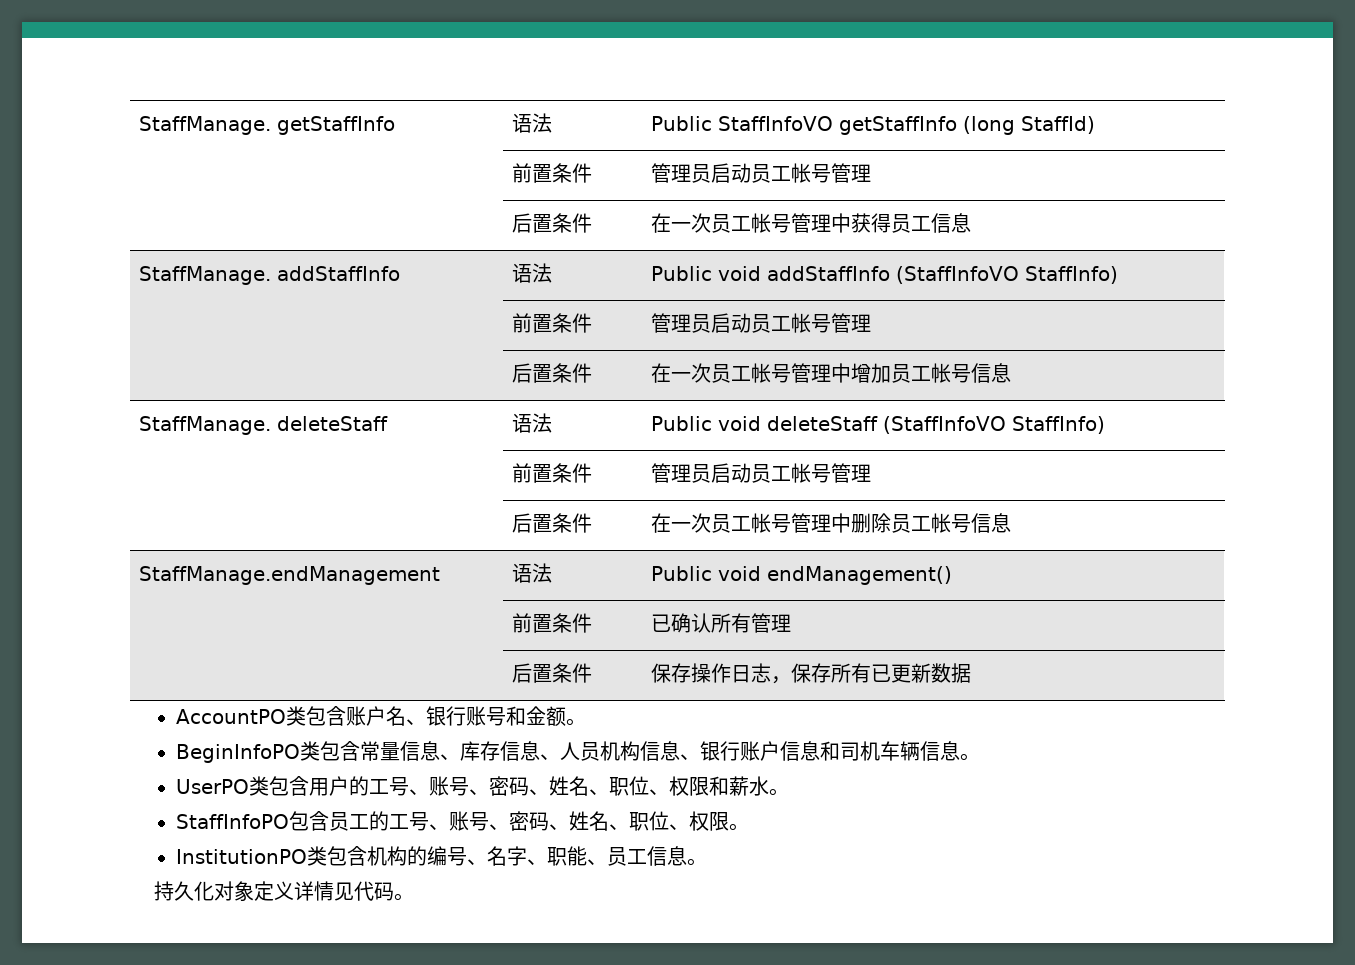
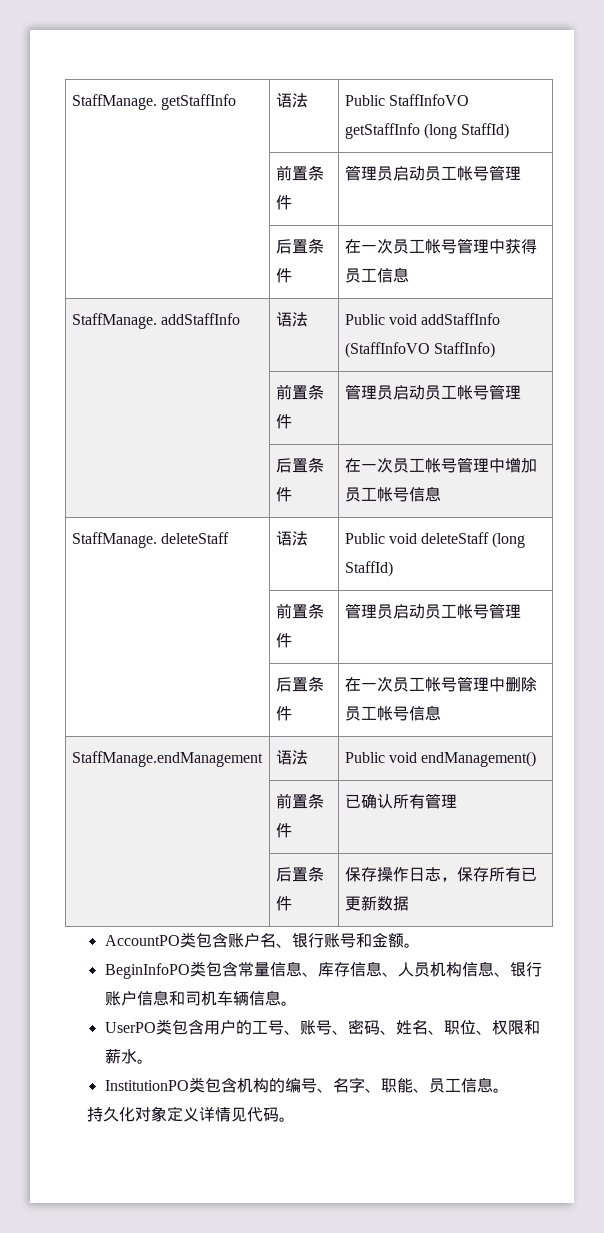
- StaffManage. deleteStaff | 语法 | Public void deleteStaff (StaffInfoVO StaffInfo)
+ StaffManage. deleteStaff | 语法 | Public void deleteStaff (long StaffId)
- StaffInfoPO包含员工的工号、账号、密码、姓名、职位、权限。

